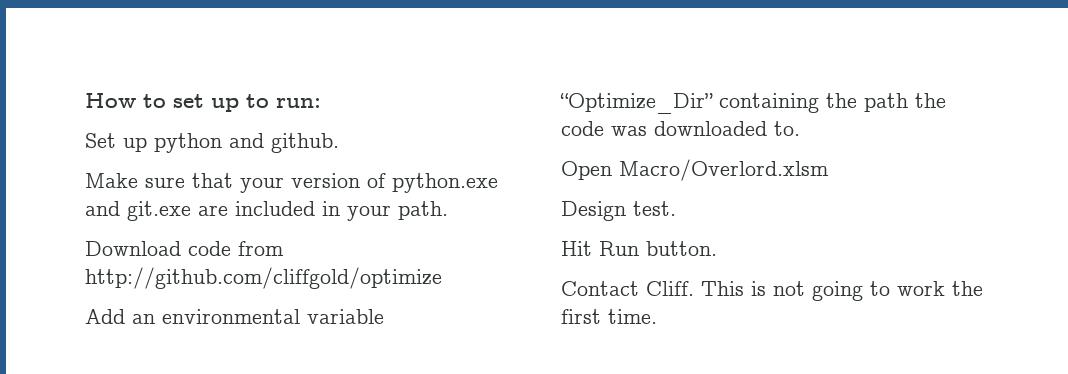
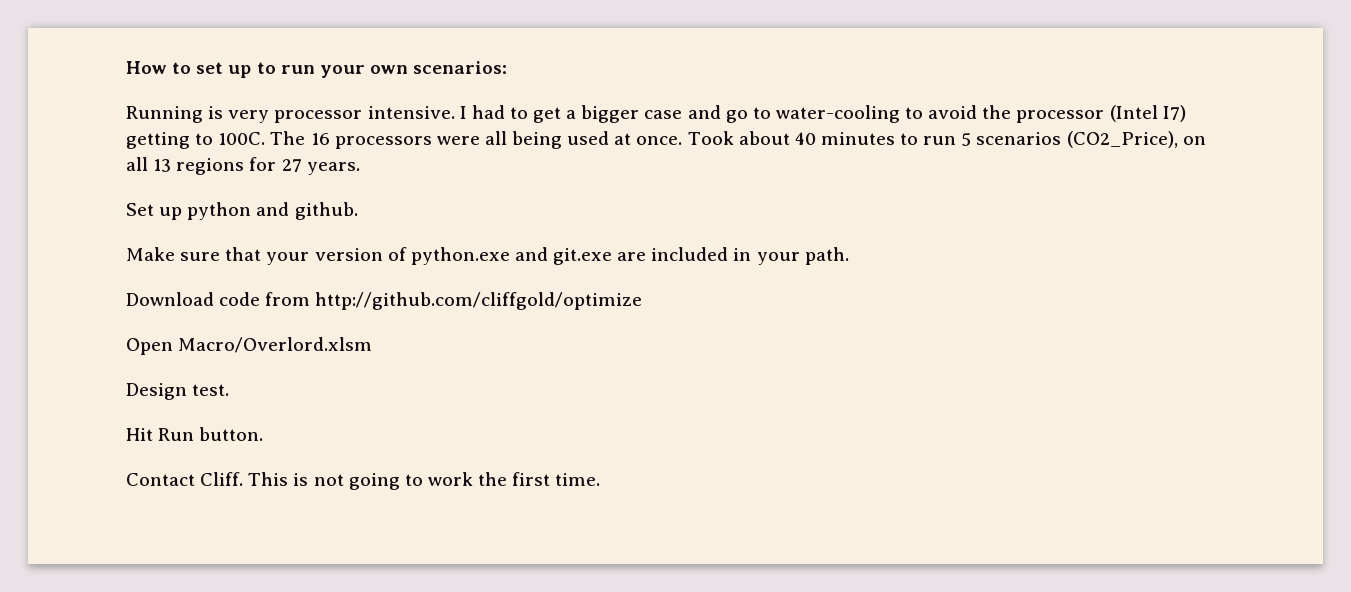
- How to set up to run:
+ How to set up to run your own scenarios:
+ Running is very processor intensive. I had to get a bigger case and go to water-cooling to avoid the processor (Intel I7) getting to 100C. The 16 processors were all being used at once. Took about 40 minutes to run 5 scenarios (CO2_Price), on all 13 regions for 27 years.
- Add an environmental variable “Optimize_Dir” containing the path the code was downloaded to.

